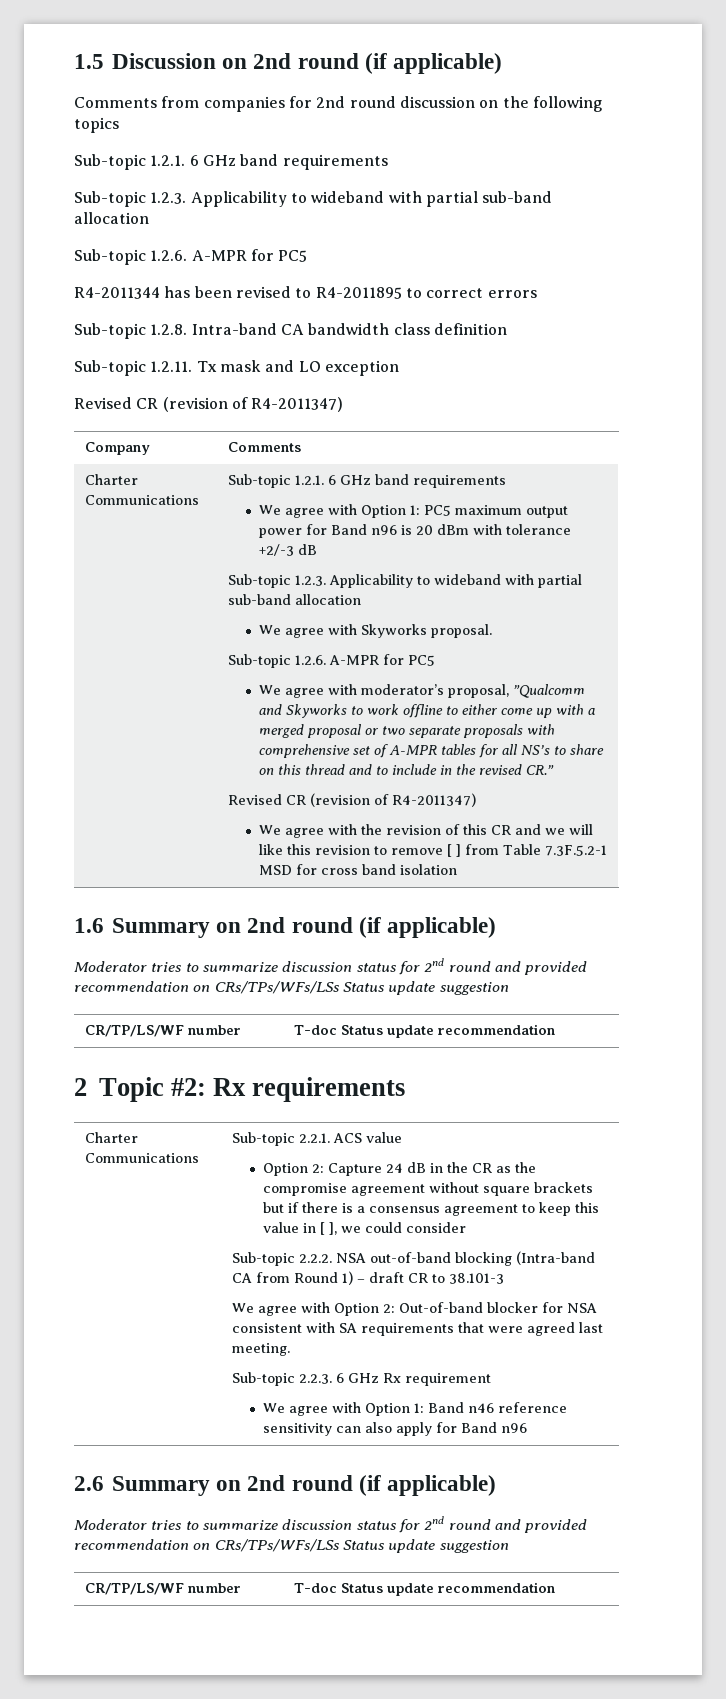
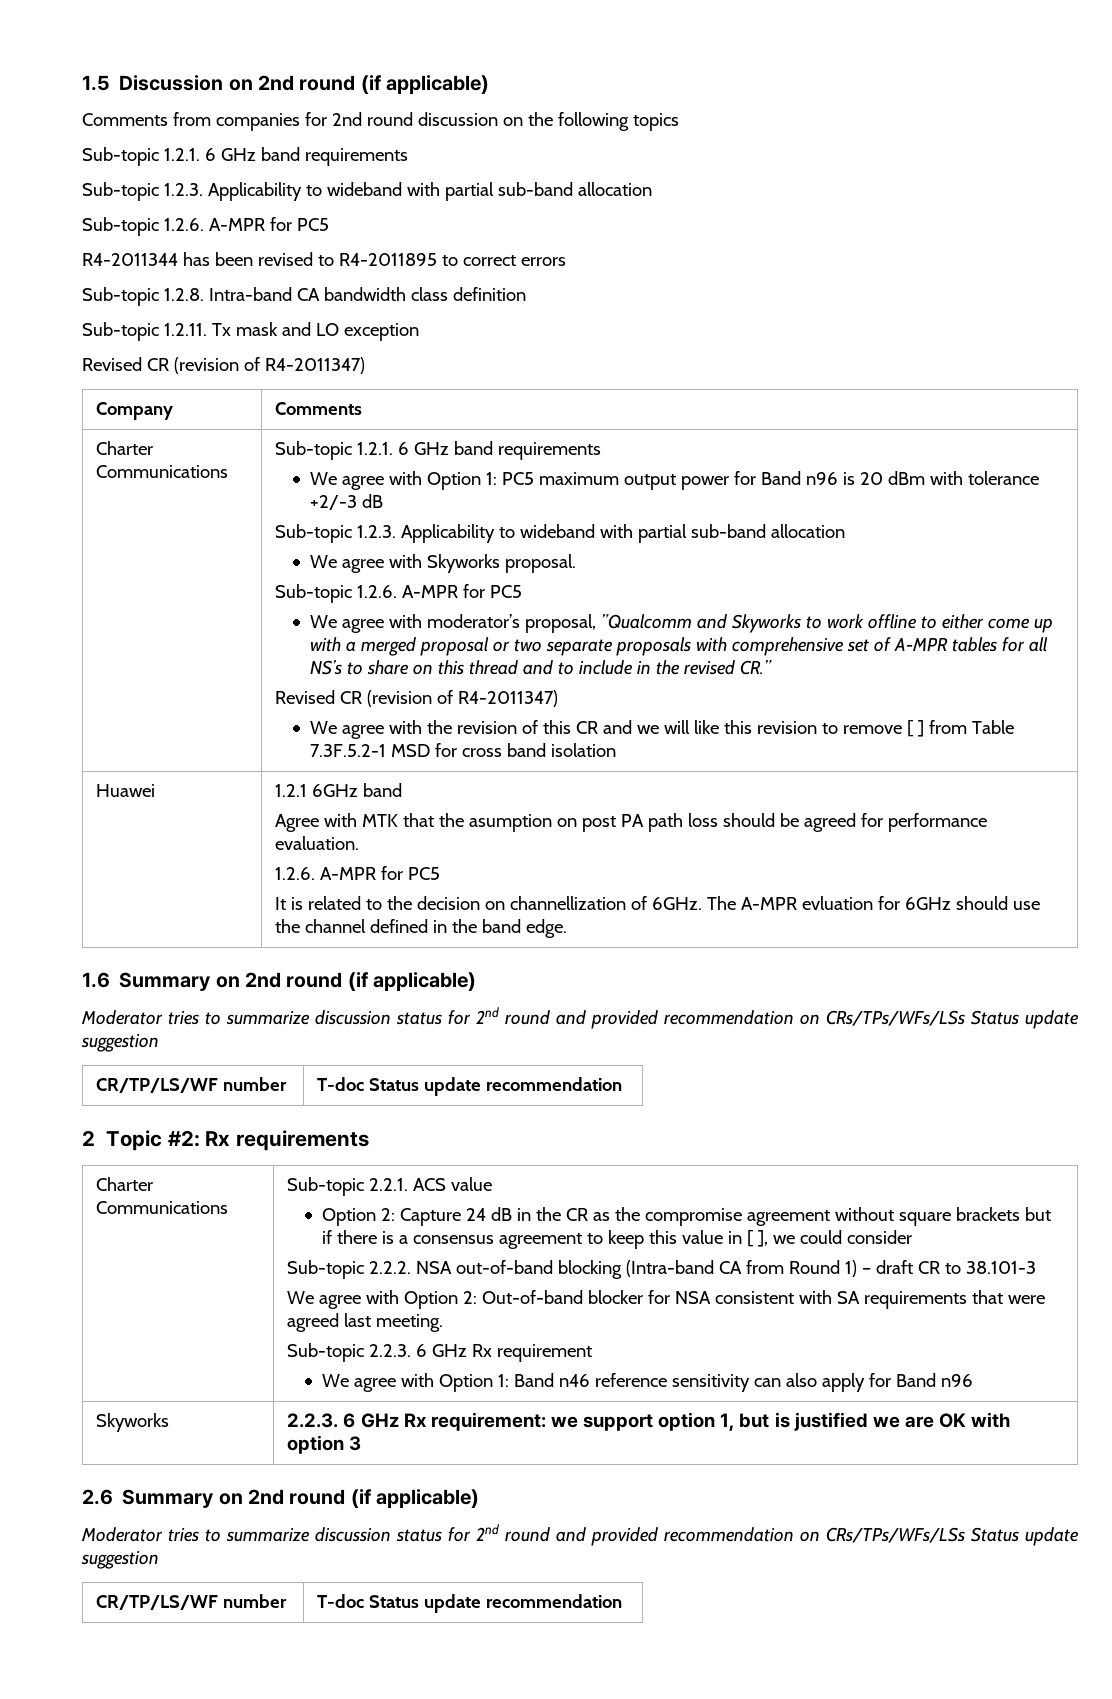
+ Huawei | 1.2.1 6GHz band
+ Agree with MTK that the asumption on post PA path loss should be agreed for performance evaluation.
+ 1.2.6. A-MPR for PC5
+ It is related to the decision on channellization of 6GHz. The A-MPR evluation for 6GHz should use the channel defined in the band edge.
+ Skyworks | 2.2.3. 6 GHz Rx requirement: we support option 1, but is justified we are OK with option 3

